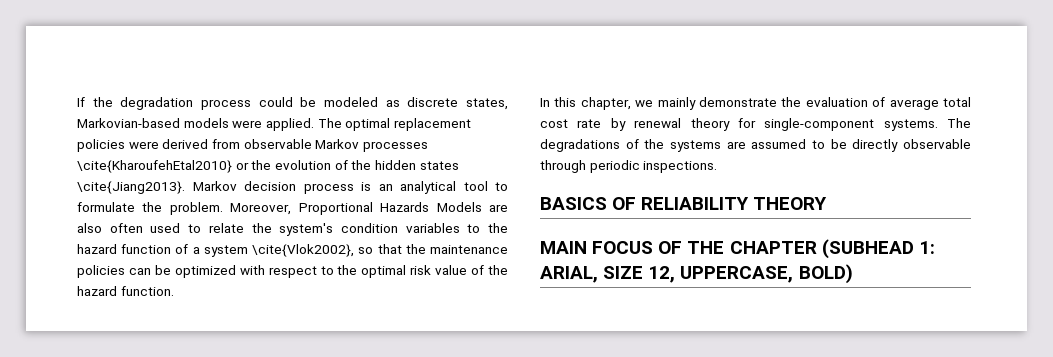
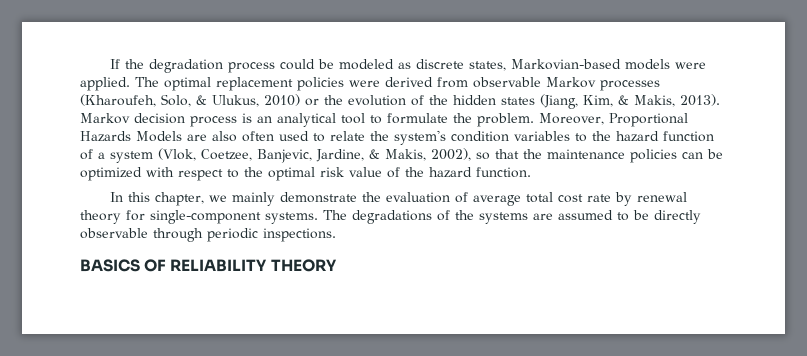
- The optimal replacement policies were derived from observable Markov processes \cite{KharoufehEtal2010} or the evolution of the hidden states \cite{Jiang2013}.
+ The optimal replacement policies were derived from observable Markov processes (Kharoufeh, Solo, & Ulukus, 2010) or the evolution of the hidden states (Jiang, Kim, & Makis, 2013).
- Moreover, Proportional Hazards Models are also often used to relate the system's condition variables to the hazard function of a system \cite{Vlok2002}, so that the maintenance policies can be optimized with respect to the optimal risk value of the hazard function.
+ Moreover, Proportional Hazards Models are also often used to relate the system's condition variables to the hazard function of a system (Vlok, Coetzee, Banjevic, Jardine, & Makis, 2002), so that the maintenance policies can be optimized with respect to the optimal risk value of the hazard function.
- MAIN FOCUS OF THE CHAPTER (SUBHEAD 1: ARIAL, SIZE 12, UPPERCASE, BOLD)

